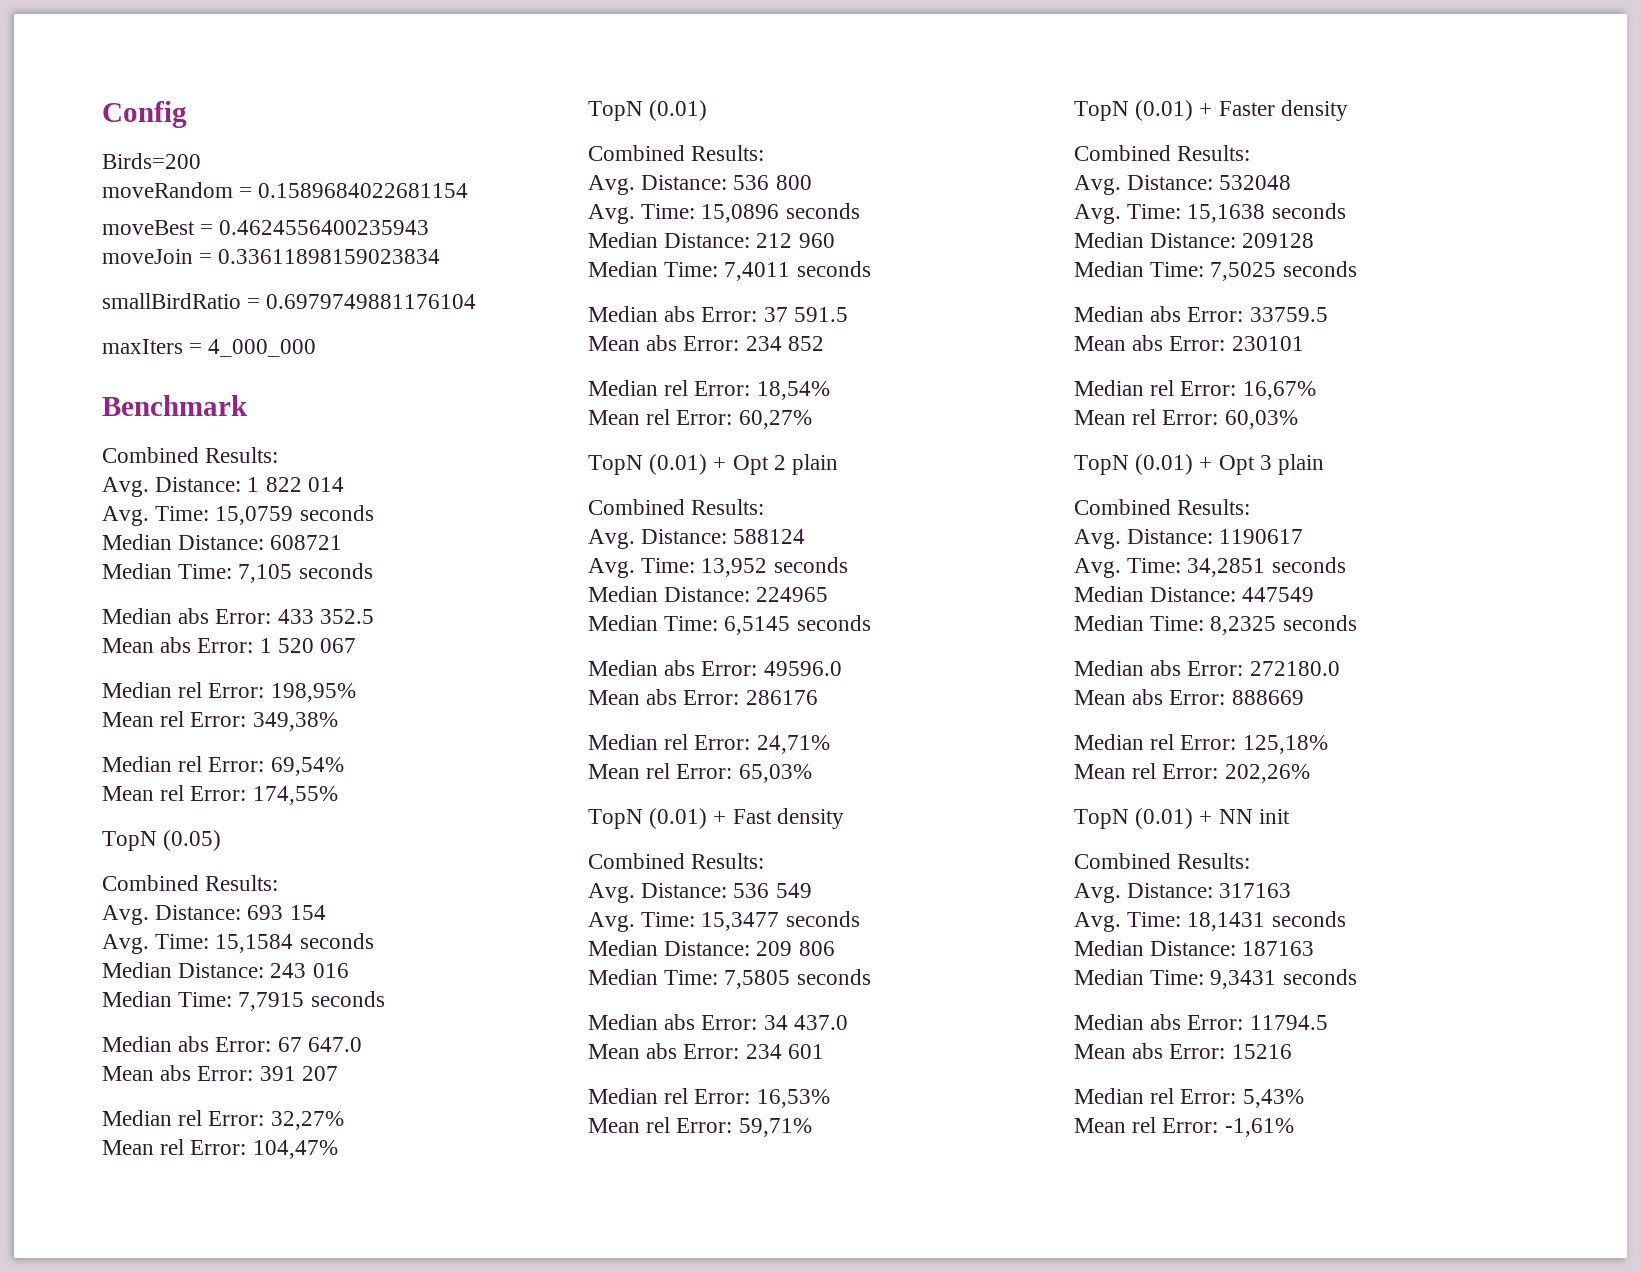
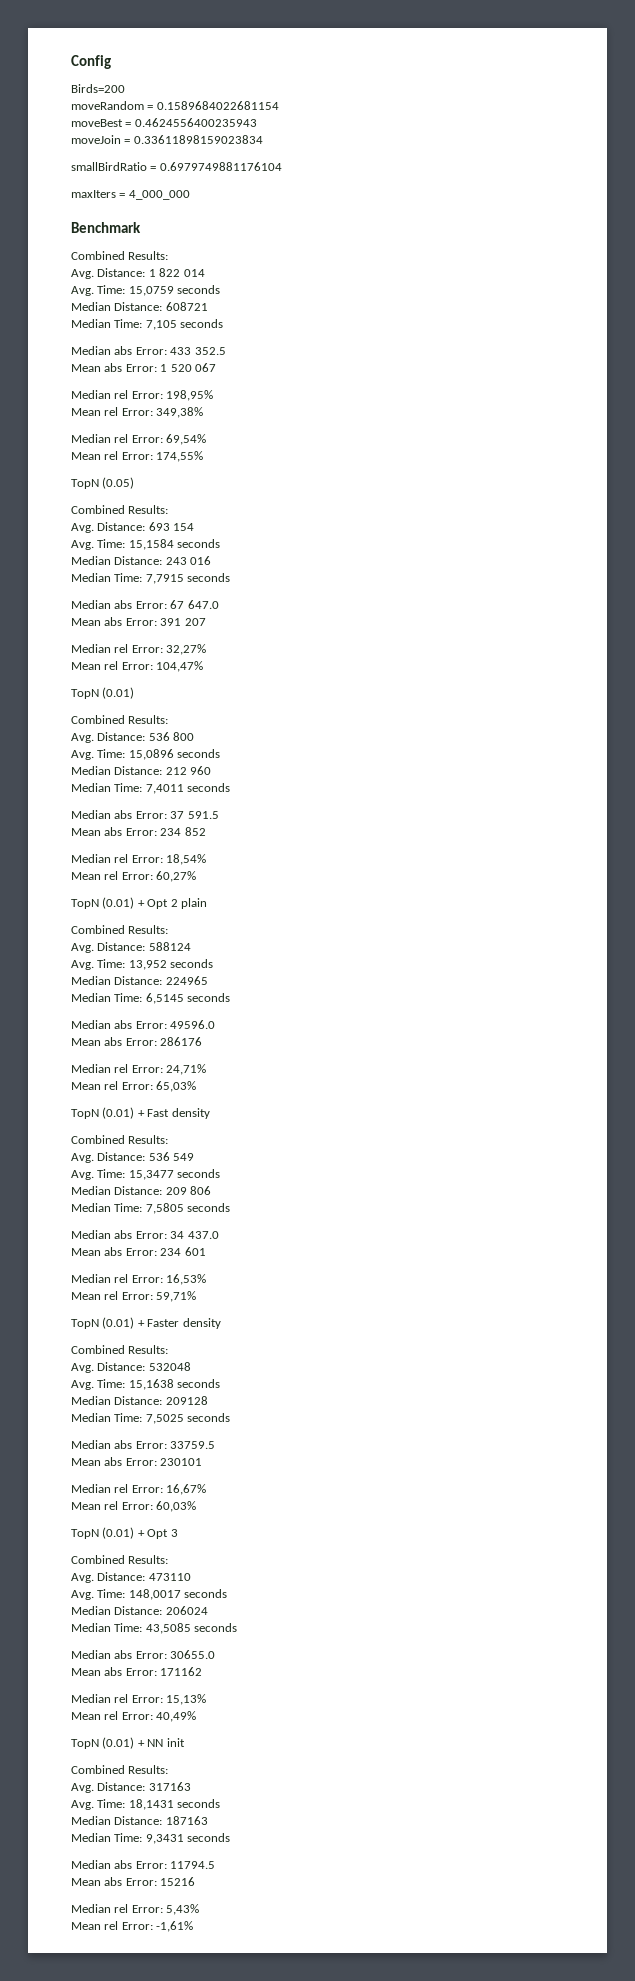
- TopN (0.01) + Opt 3 plain
+ TopN (0.01) + Opt 3
  Combined Results:
- Avg. Distance: 1190617
- Avg. Time: 34,2851 seconds
- Median Distance: 447549
- Median Time: 8,2325 seconds
- Median abs Error: 272180.0
- Mean abs Error: 888669
- Median rel Error: 125,18%
- Mean rel Error: 202,26%
+ Avg. Distance: 473110
+ Avg. Time: 148,0017 seconds
+ Median Distance: 206024
+ Median Time: 43,5085 seconds
+ Median abs Error: 30655.0
+ Mean abs Error: 171162
+ Median rel Error: 15,13%
+ Mean rel Error: 40,49%

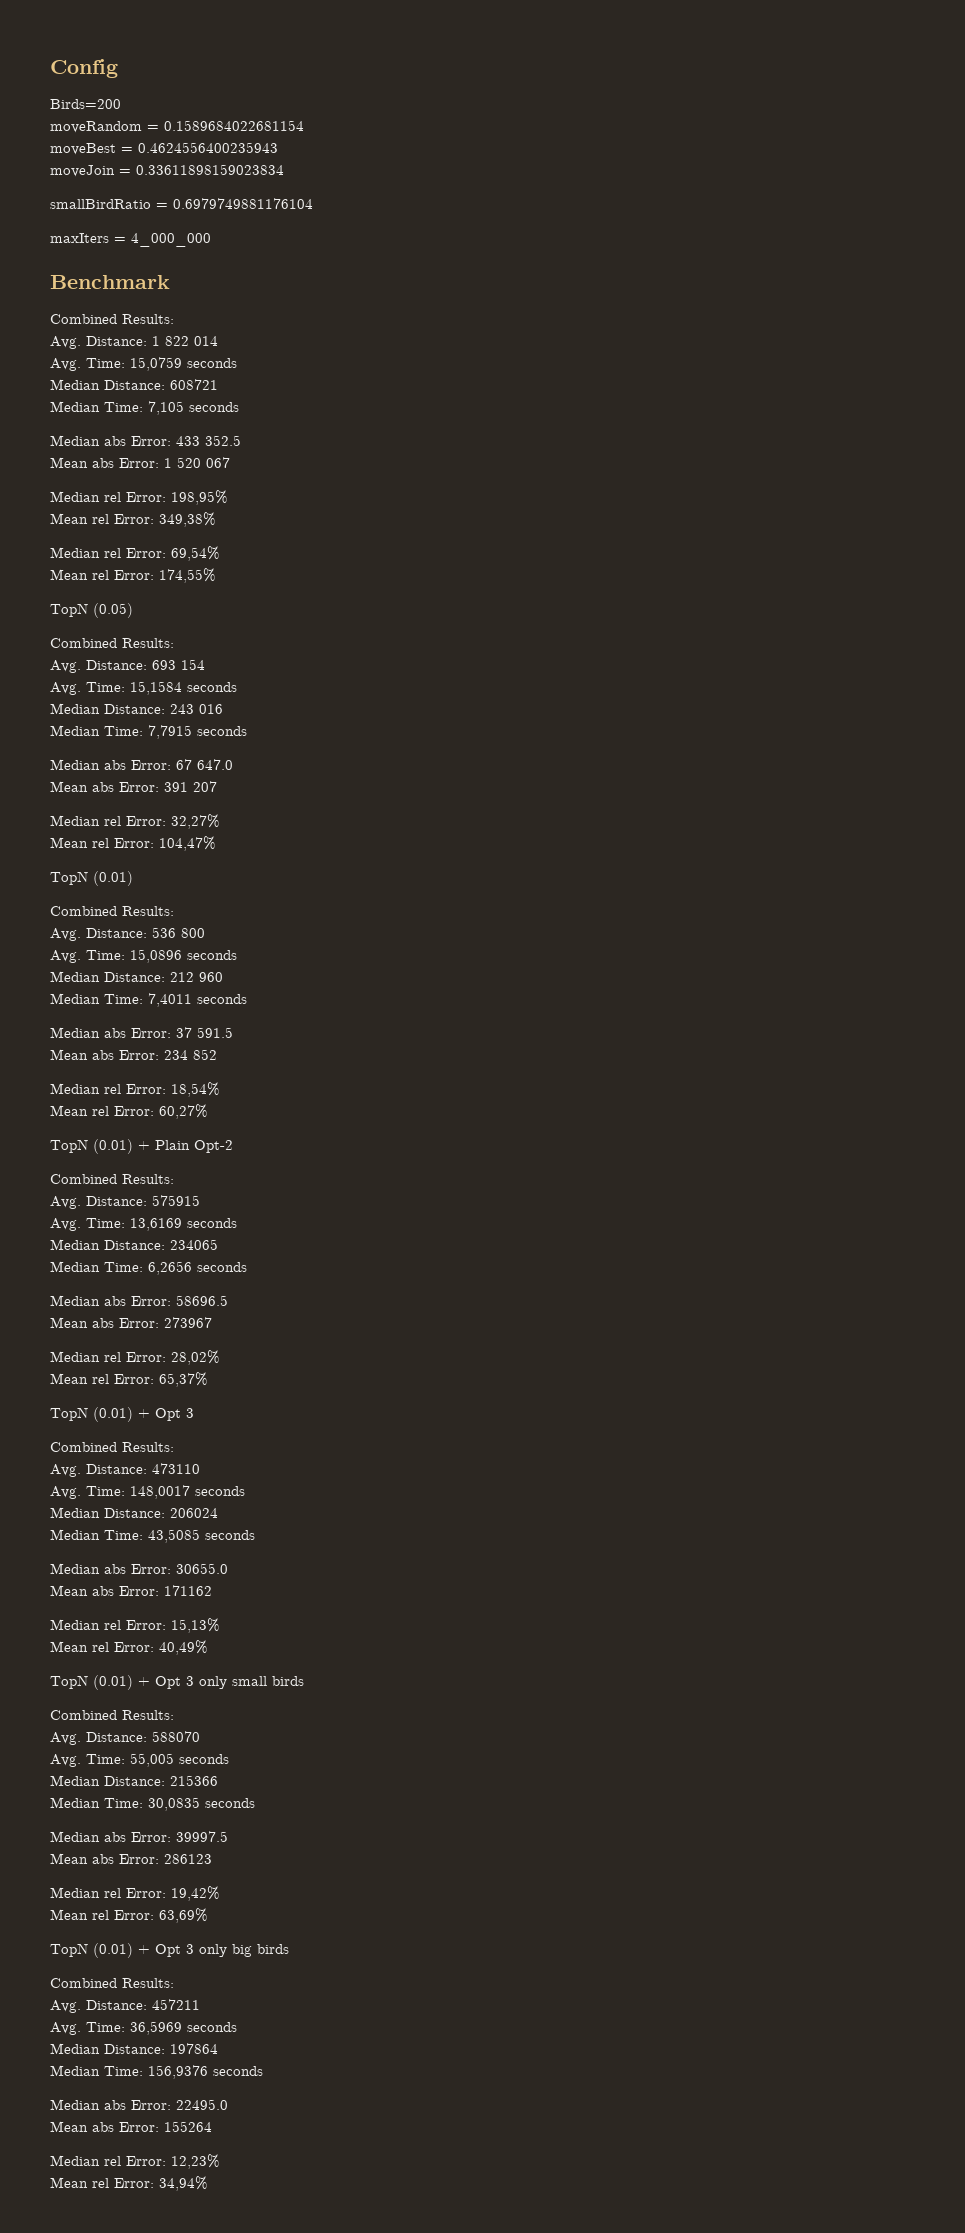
- TopN (0.01) + Opt 2 plain
+ TopN (0.01) + Plain Opt-2
  Combined Results:
- Avg. Distance: 588124
- Avg. Time: 13,952 seconds
- Median Distance: 224965
- Median Time: 6,5145 seconds
- Median abs Error: 49596.0
- Mean abs Error: 286176
- Median rel Error: 24,71%
- Mean rel Error: 65,03%
- TopN (0.01) + Fast density
- Combined Results:
- Avg. Distance: 536 549
- Avg. Time: 15,3477 seconds
- Median Distance: 209 806
- Median Time: 7,5805 seconds
- Median abs Error: 34 437.0
- Mean abs Error: 234 601
- Median rel Error: 16,53%
- Mean rel Error: 59,71%
- TopN (0.01) + Faster density
- Combined Results:
- Avg. Distance: 532048
- Avg. Time: 15,1638 seconds
- Median Distance: 209128
- Median Time: 7,5025 seconds
- Median abs Error: 33759.5
- Mean abs Error: 230101
- Median rel Error: 16,67%
- Mean rel Error: 60,03%
+ Avg. Distance: 575915
+ Avg. Time: 13,6169 seconds
+ Median Distance: 234065
+ Median Time: 6,2656 seconds
+ Median abs Error: 58696.5
+ Mean abs Error: 273967
+ Median rel Error: 28,02%
+ Mean rel Error: 65,37%
- TopN (0.01) + NN init
+ TopN (0.01) + Opt 3 only small birds
  Combined Results:
- Avg. Distance: 317163
- Avg. Time: 18,1431 seconds
- Median Distance: 187163
- Median Time: 9,3431 seconds
- Median abs Error: 11794.5
- Mean abs Error: 15216
- Median rel Error: 5,43%
- Mean rel Error: -1,61%
+ Avg. Distance: 588070
+ Avg. Time: 55,005 seconds
+ Median Distance: 215366
+ Median Time: 30,0835 seconds
+ Median abs Error: 39997.5
+ Mean abs Error: 286123
+ Median rel Error: 19,42%
+ Mean rel Error: 63,69%
+ TopN (0.01) + Opt 3 only big birds
+ Combined Results:
+ Avg. Distance: 457211
+ Avg. Time: 36,5969 seconds
+ Median Distance: 197864
+ Median Time: 156,9376 seconds
+ Median abs Error: 22495.0
+ Mean abs Error: 155264
+ Median rel Error: 12,23%
+ Mean rel Error: 34,94%

